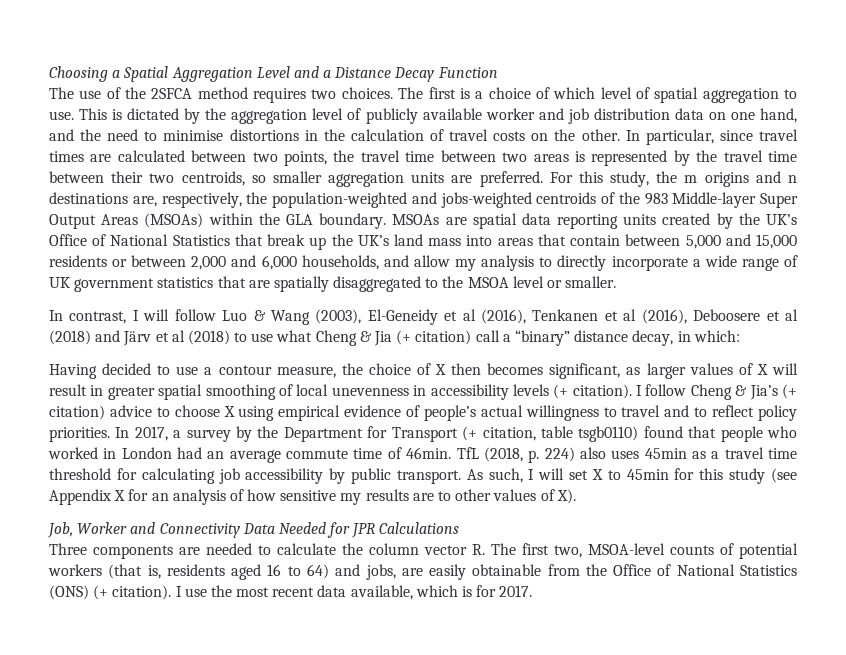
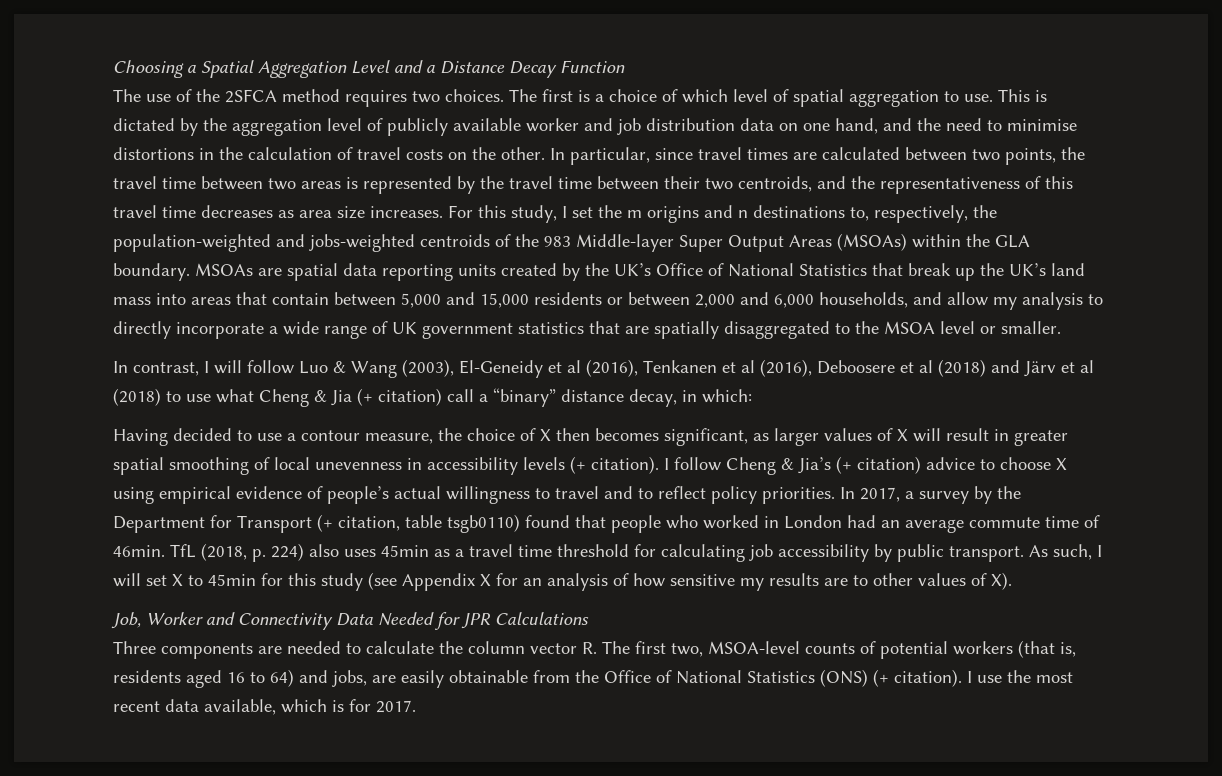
- In particular, since travel times are calculated between two points, the travel time between two areas is represented by the travel time between their two centroids, so smaller aggregation units are preferred.
+ In particular, since travel times are calculated between two points, the travel time between two areas is represented by the travel time between their two centroids, and the representativeness of this travel time decreases as area size increases.
- For this study, the m origins and n destinations are, respectively, the population-weighted and jobs-weighted centroids of the 983 Middle-layer Super Output Areas (MSOAs) within the GLA boundary.
+ For this study, I set the m origins and n destinations to, respectively, the population-weighted and jobs-weighted centroids of the 983 Middle-layer Super Output Areas (MSOAs) within the GLA boundary.

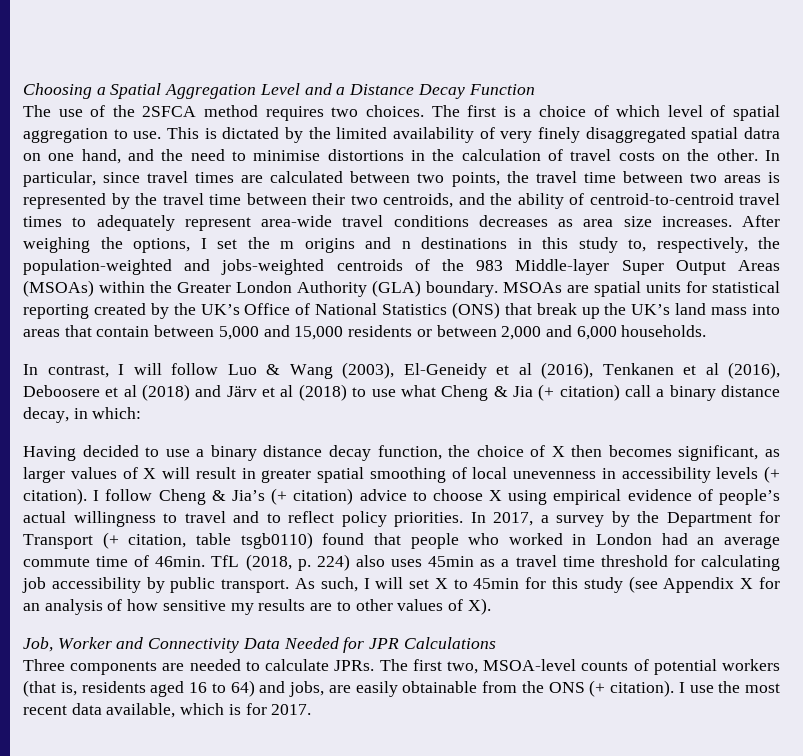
- This is dictated by the aggregation level of publicly available worker and job distribution data on one hand, and the need to minimise distortions in the calculation of travel costs on the other.
+ This is dictated by the limited availability of very finely disaggregated spatial datra on one hand, and the need to minimise distortions in the calculation of travel costs on the other.
- In particular, since travel times are calculated between two points, the travel time between two areas is represented by the travel time between their two centroids, and the representativeness of this travel time decreases as area size increases.
+ In particular, since travel times are calculated between two points, the travel time between two areas is represented by the travel time between their two centroids, and the ability of centroid-to-centroid travel times to adequately represent area-wide travel conditions decreases as area size increases.
- For this study, I set the m origins and n destinations to, respectively, the population-weighted and jobs-weighted centroids of the 983 Middle-layer Super Output Areas (MSOAs) within the GLA boundary. MSOAs are spatial data reporting units created by the UK’s Office of National Statistics that break up the UK’s land mass into areas that contain between 5,000 and 15,000 residents or between 2,000 and 6,000 households, and allow my analysis to directly incorporate a wide range of UK government statistics that are spatially disaggregated to the MSOA level or smaller.
+ After weighing the options, I set the m origins and n destinations in this study to, respectively, the population-weighted and jobs-weighted centroids of the 983 Middle-layer Super Output Areas (MSOAs) within the Greater London Authority (GLA) boundary. MSOAs are spatial units for statistical reporting created by the UK’s Office of National Statistics (ONS) that break up the UK’s land mass into areas that contain between 5,000 and 15,000 residents or between 2,000 and 6,000 households.
- In contrast, I will follow Luo & Wang (2003), El-Geneidy et al (2016), Tenkanen et al (2016), Deboosere et al (2018) and Järv et al (2018) to use what Cheng & Jia (+ citation) call a “binary” distance decay, in which:
+ In contrast, I will follow Luo & Wang (2003), El-Geneidy et al (2016), Tenkanen et al (2016), Deboosere et al (2018) and Järv et al (2018) to use what Cheng & Jia (+ citation) call a binary distance decay, in which:
- Having decided to use a contour measure, the choice of X then becomes significant, as larger values of X will result in greater spatial smoothing of local unevenness in accessibility levels (+ citation).
+ Having decided to use a binary distance decay function, the choice of X then becomes significant, as larger values of X will result in greater spatial smoothing of local unevenness in accessibility levels (+ citation).
- Three components are needed to calculate the column vector R. The first two, MSOA-level counts of potential workers (that is, residents aged 16 to 64) and jobs, are easily obtainable from the Office of National Statistics (ONS) (+ citation).
+ Three components are needed to calculate JPRs. The first two, MSOA-level counts of potential workers (that is, residents aged 16 to 64) and jobs, are easily obtainable from the ONS (+ citation).

